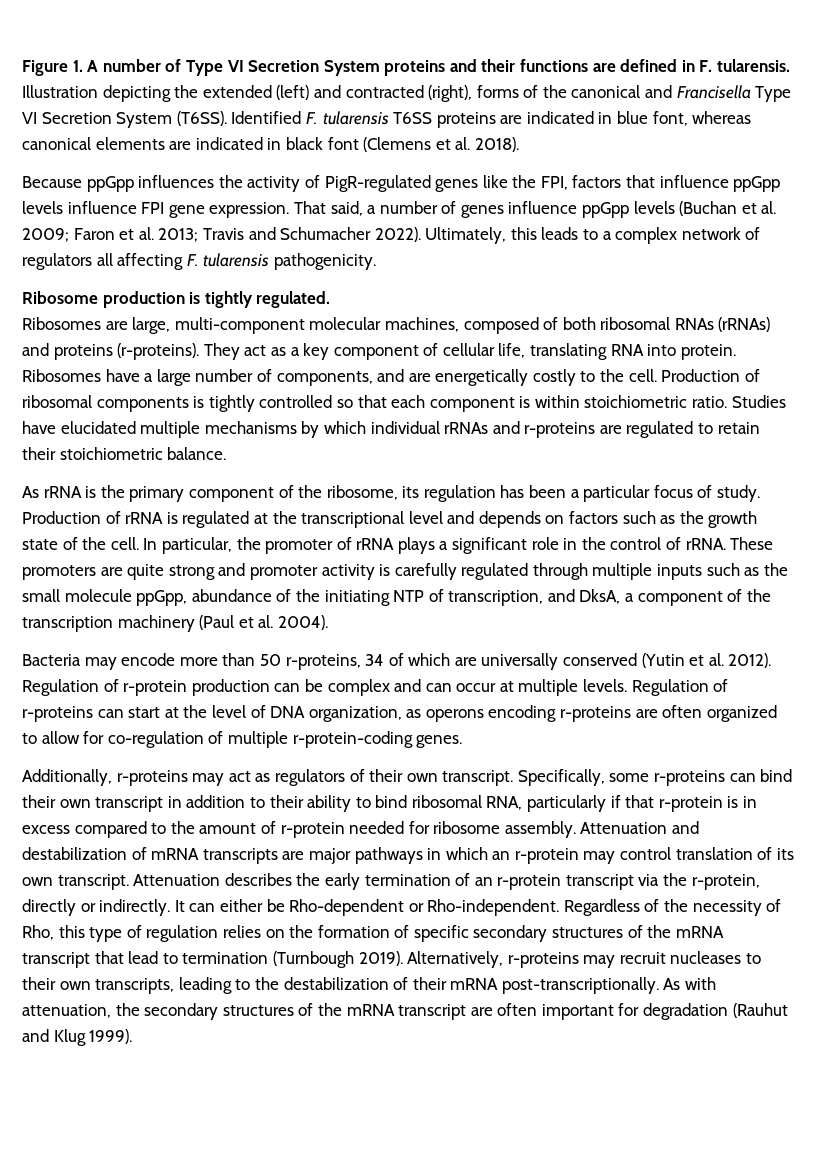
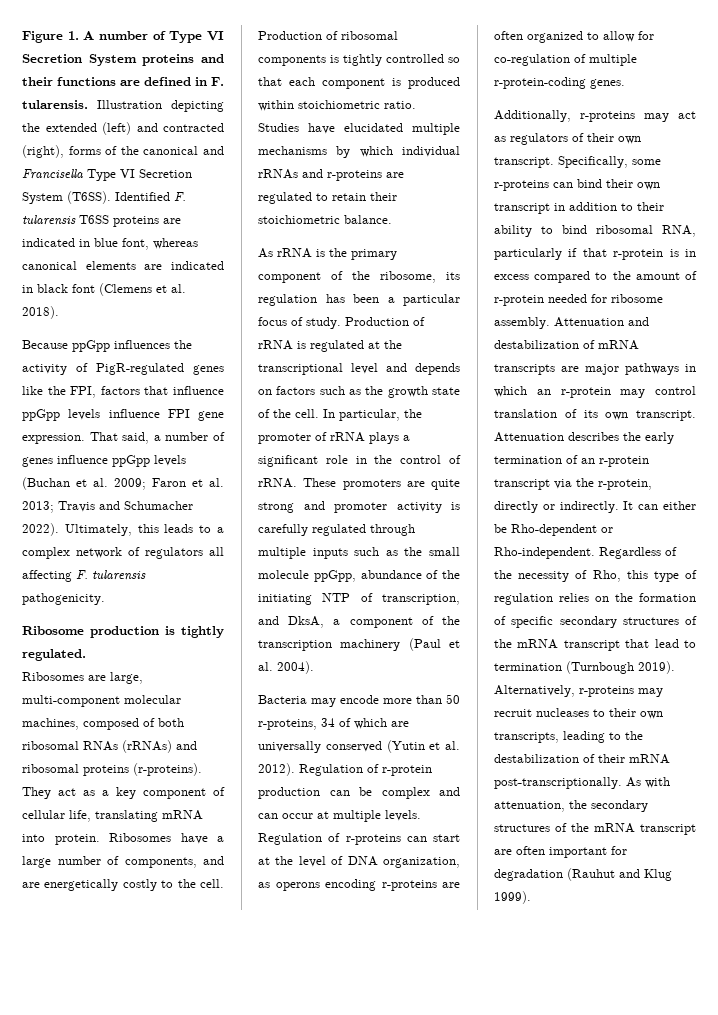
- Ribosomes are large, multi-component molecular machines, composed of both ribosomal RNAs (rRNAs) and proteins (r-proteins).
+ Ribosomes are large, multi-component molecular machines, composed of both ribosomal RNAs (rRNAs) and ribosomal proteins (r-proteins).
- They act as a key component of cellular life, translating RNA into protein.
+ They act as a key component of cellular life, translating mRNA into protein.
- Production of ribosomal components is tightly controlled so that each component is within stoichiometric ratio.
+ Production of ribosomal components is tightly controlled so that each component is produced within stoichiometric ratio.

